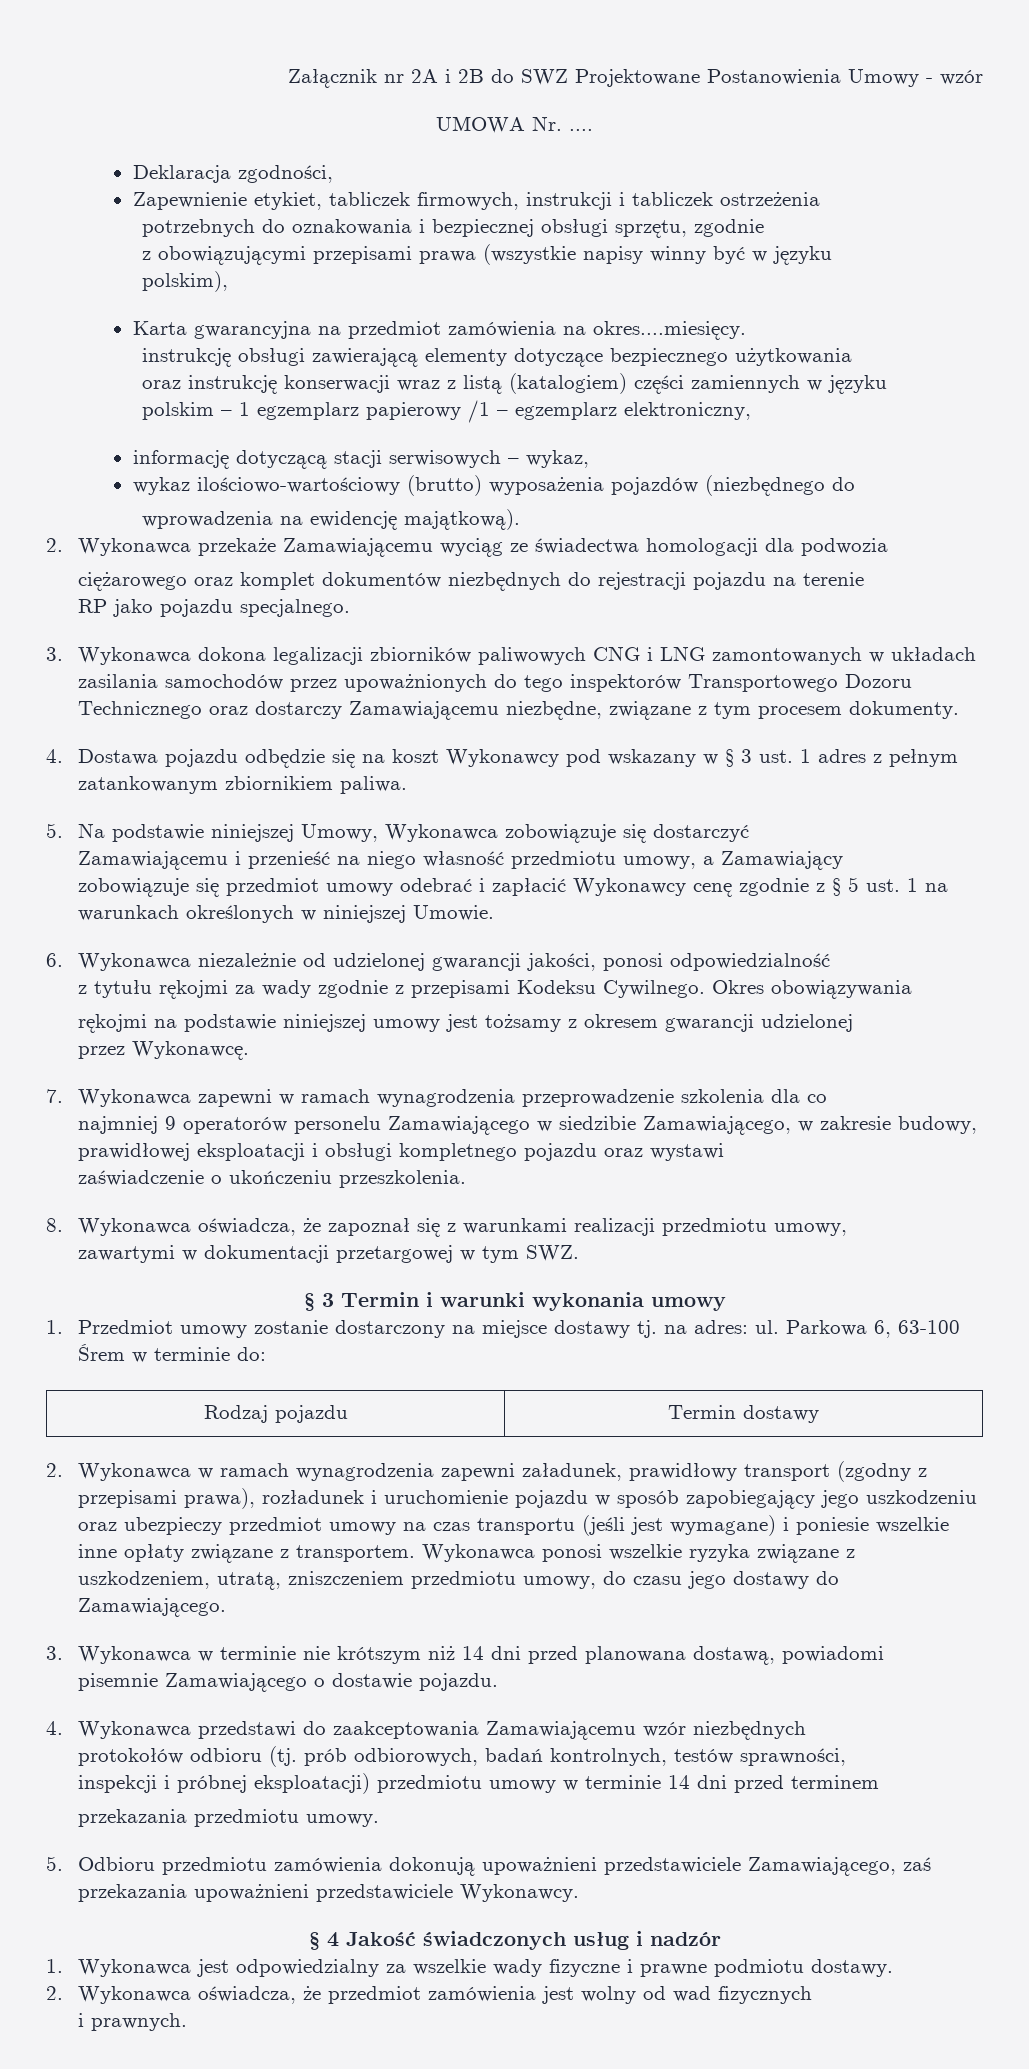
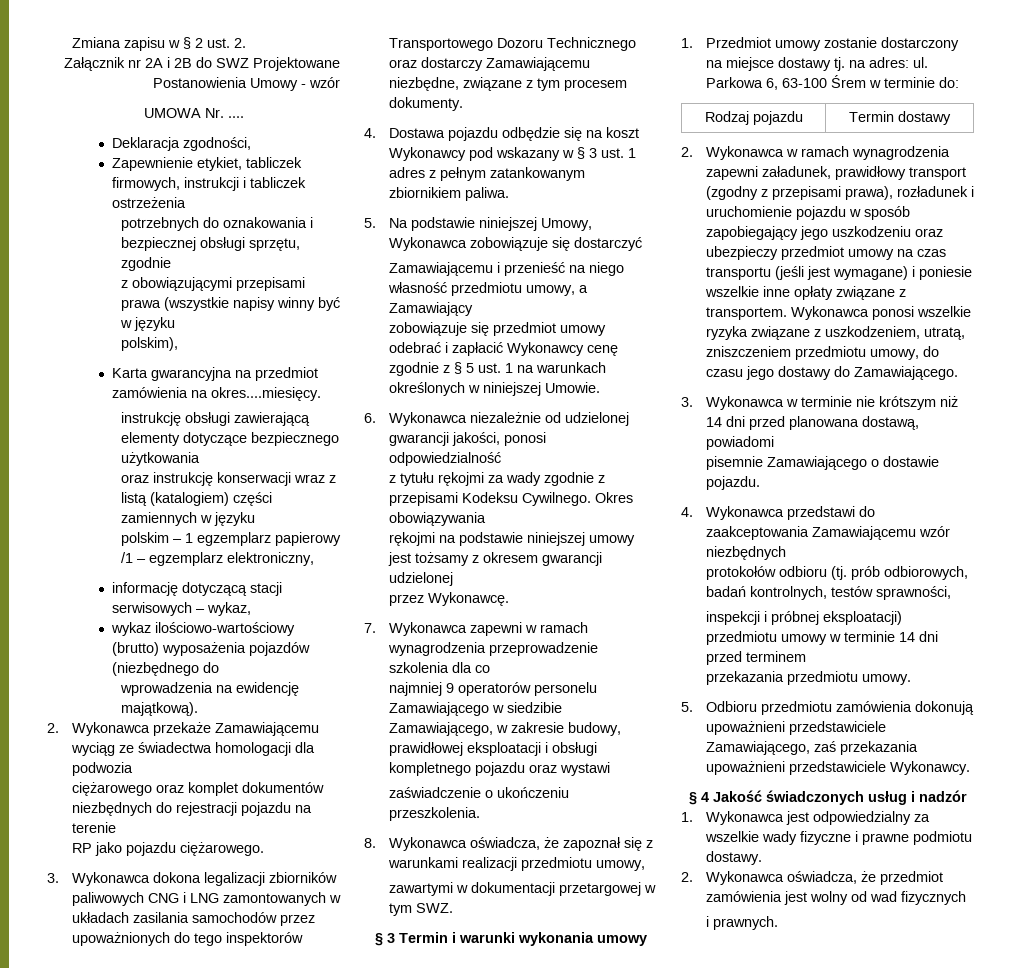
+ Zmiana zapisu w § 2 ust. 2.
- RP jako pojazdu specjalnego.
+ RP jako pojazdu ciężarowego.

